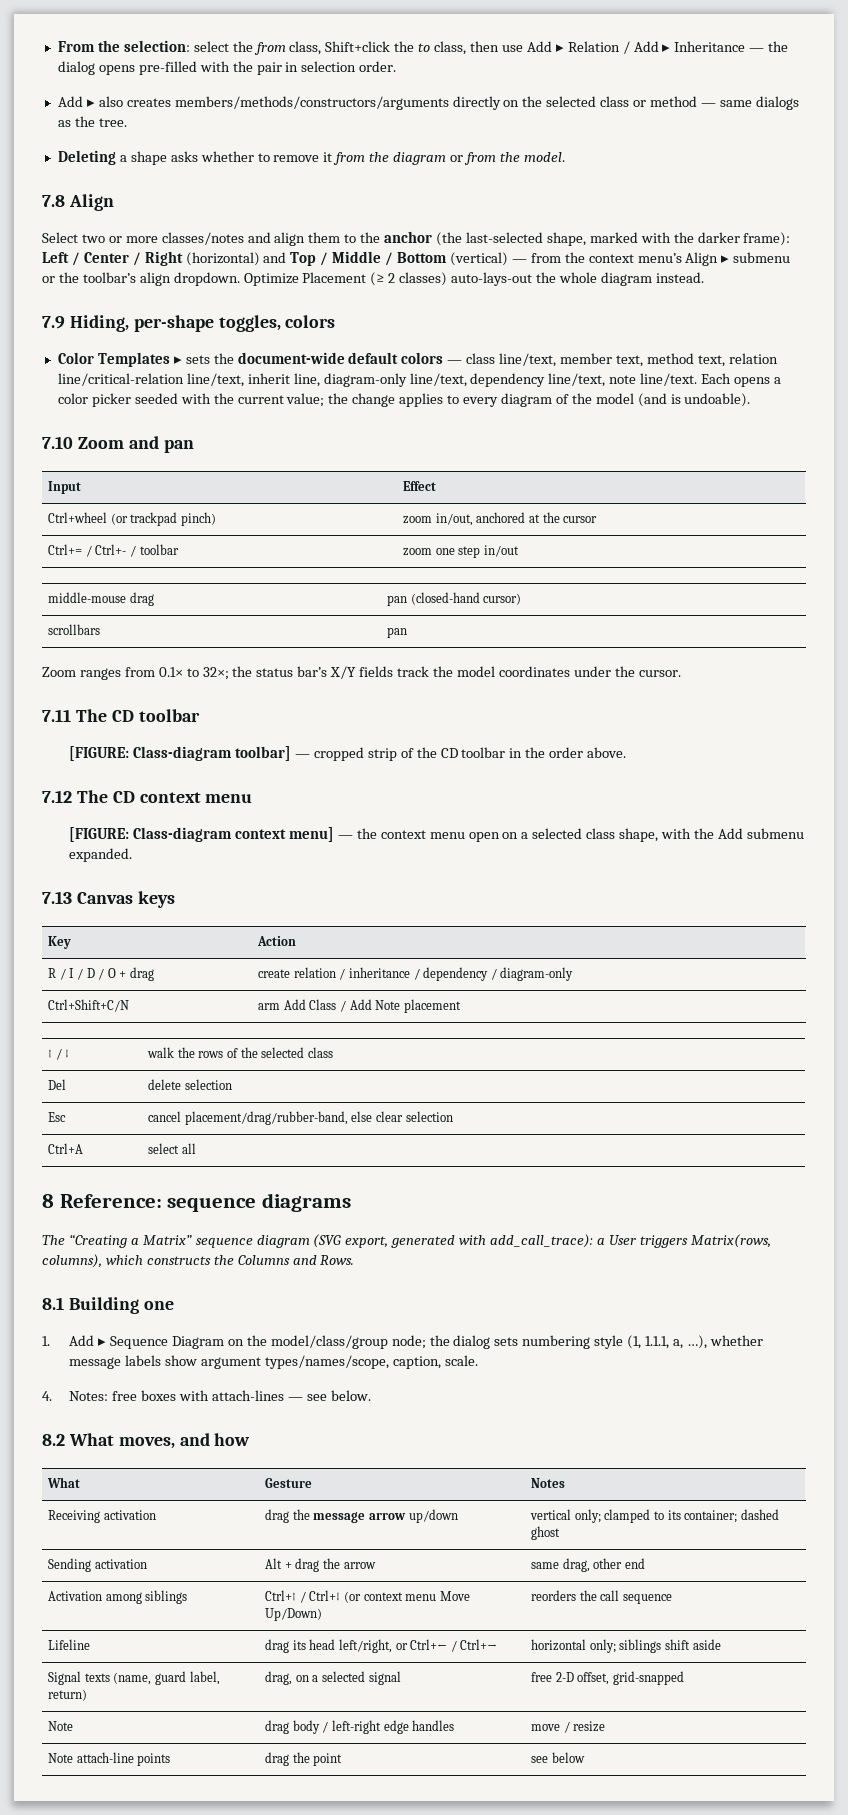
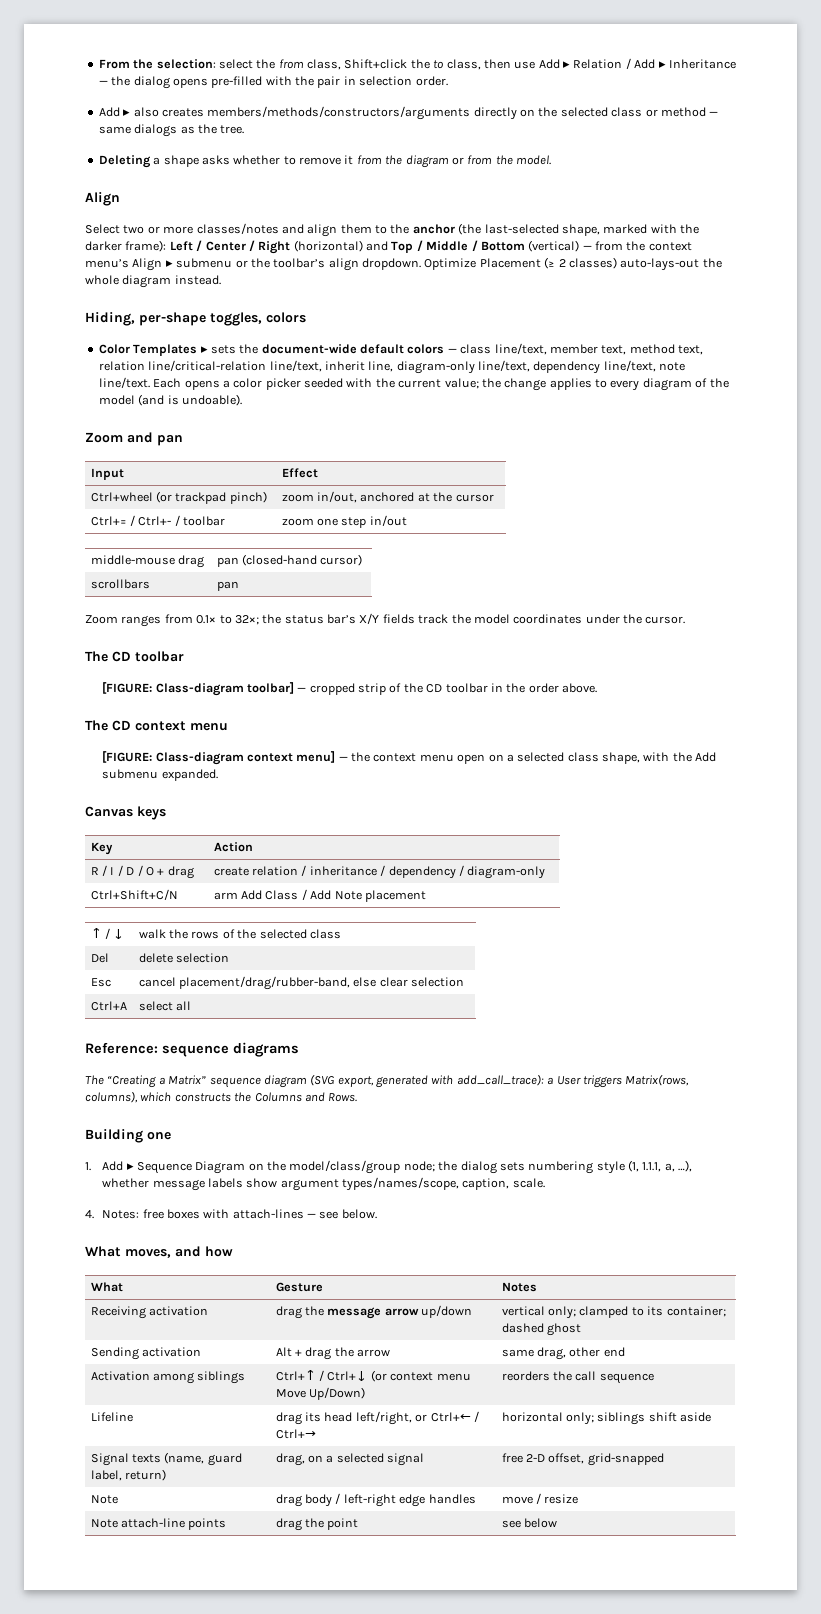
  Deleting a shape asks whether to remove it from the diagram or from the model.
- 7.8 Align
+ Align
- 7.9 Hiding, per-shape toggles, colors
+ Hiding, per-shape toggles, colors
- 7.10 Zoom and pan
+ Zoom and pan
- 7.11 The CD toolbar
+ The CD toolbar
- 7.12 The CD context menu
+ The CD context menu
- 7.13 Canvas keys
+ Canvas keys
- 8 Reference: sequence diagrams
+ Reference: sequence diagrams
- 8.1 Building one
+ Building one
- 8.2 What moves, and how
+ What moves, and how

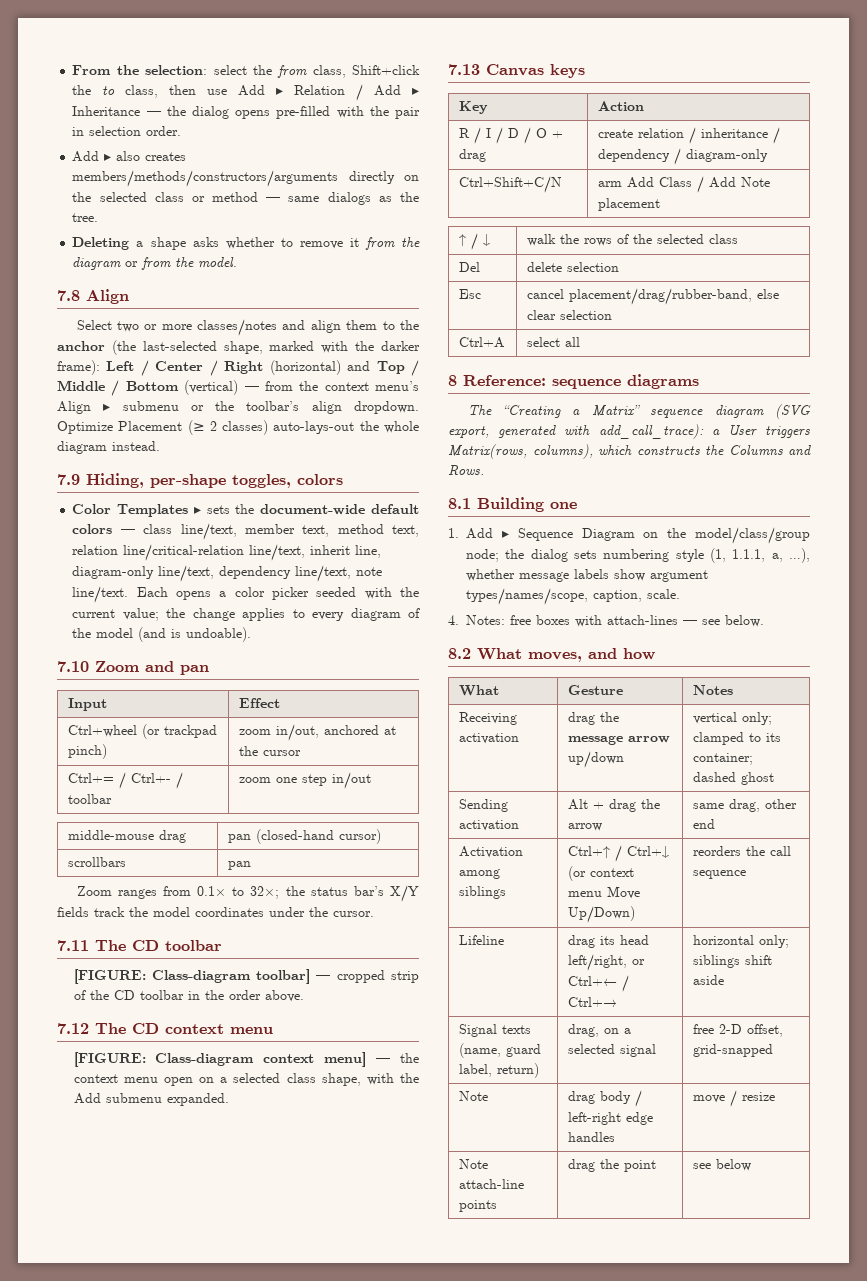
  Deleting a shape asks whether to remove it from the diagram or from the model.
- Align
+ 7.8 Align
- Hiding, per-shape toggles, colors
+ 7.9 Hiding, per-shape toggles, colors
- Zoom and pan
+ 7.10 Zoom and pan
- The CD toolbar
+ 7.11 The CD toolbar
- The CD context menu
+ 7.12 The CD context menu
- Canvas keys
+ 7.13 Canvas keys
- Reference: sequence diagrams
+ 8 Reference: sequence diagrams
- Building one
+ 8.1 Building one
- What moves, and how
+ 8.2 What moves, and how

